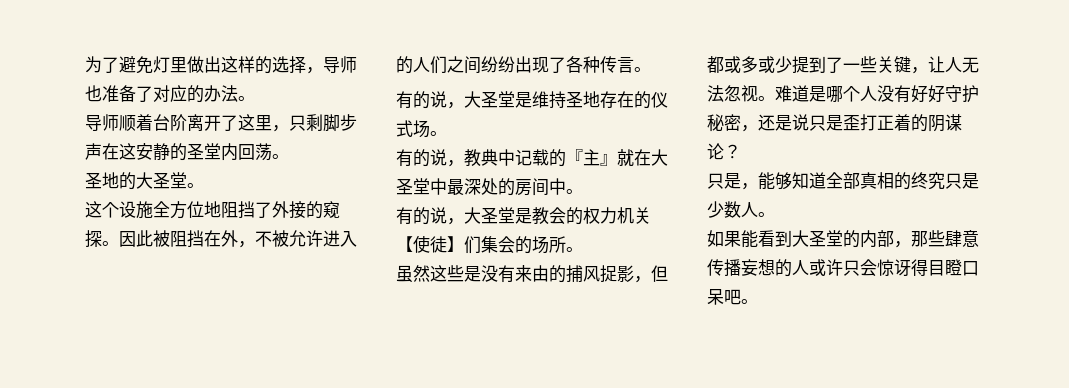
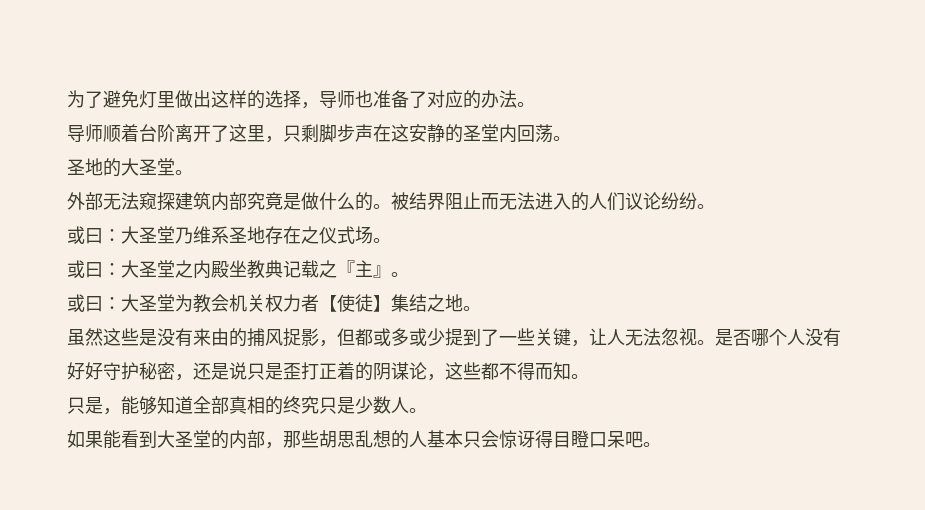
- 这个设施全方位地阻挡了外接的窥探。因此被阻挡在外，不被允许进入的人们之间纷纷出现了各种传言。
- 有的说，大圣堂是维持圣地存在的仪式场。
+ 外部无法窥探建筑内部究竟是做什么的。被结界阻止而无法进入的人们议论纷纷。
+ 或曰：大圣堂乃维系圣地存在之仪式场。
- 有的说，教典中记载的『主』就在大圣堂中最深处的房间中。
- 有的说，大圣堂是教会的权力机关【使徒】们集会的场所。
+ 或曰：大圣堂之内殿坐教典记载之『主』。
+ 或曰：大圣堂为教会机关权力者【使徒】集结之地。
- 难道是哪个人没有好好守护秘密，还是说只是歪打正着的阴谋论？
+ 是否哪个人没有好好守护秘密，还是说只是歪打正着的阴谋论，这些都不得而知。
- 如果能看到大圣堂的内部，那些肆意传播妄想的人或许只会惊讶得目瞪口呆吧。
+ 如果能看到大圣堂的内部，那些胡思乱想的人基本只会惊讶得目瞪口呆吧。

